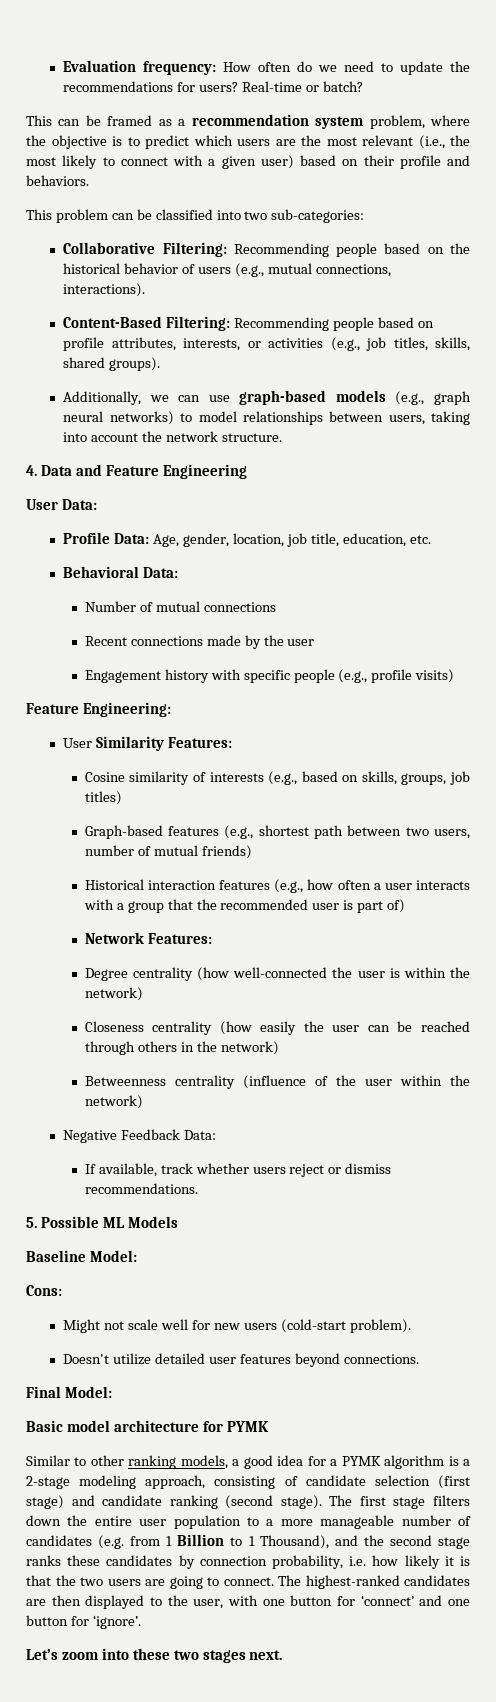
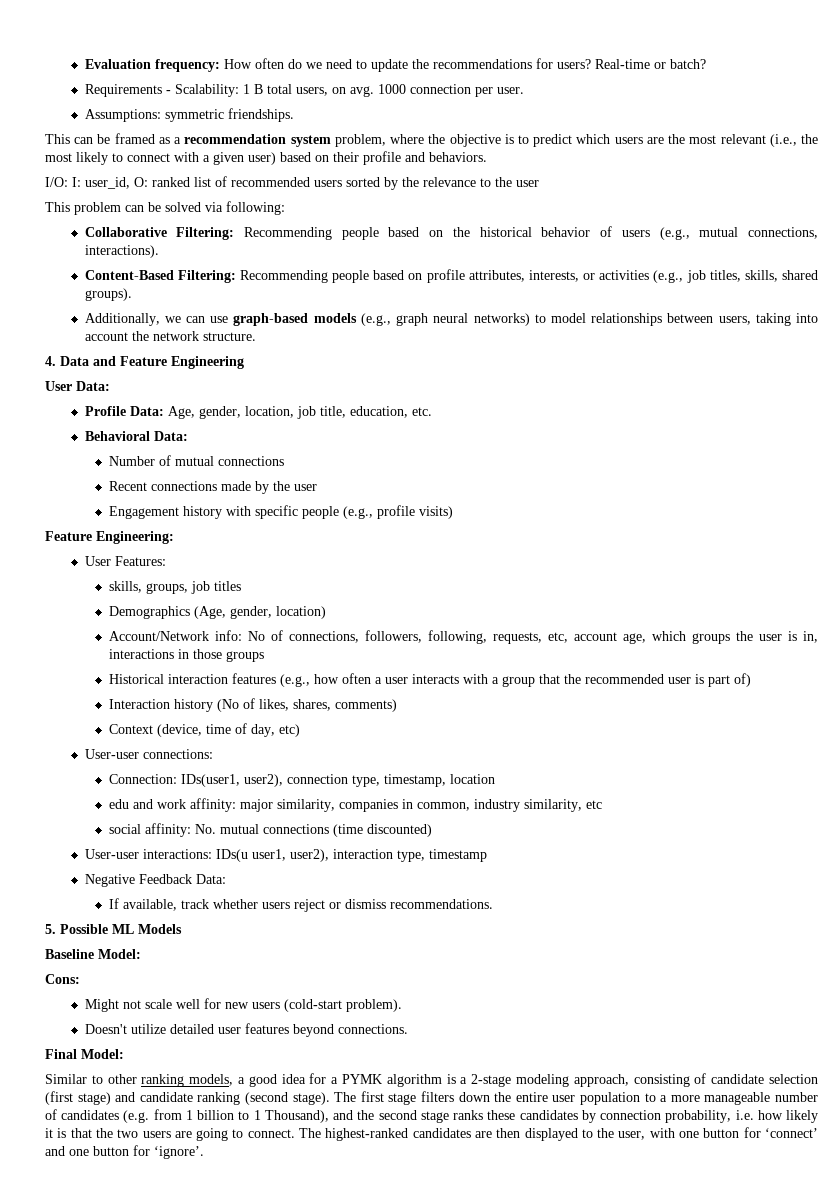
+ Requirements - Scalability: 1 B total users, on avg. 1000 connection per user.
+ Assumptions: symmetric friendships.
+ I/O: I: user_id, O: ranked list of recommended users sorted by the relevance to the user
- This problem can be classified into two sub-categories:
+ This problem can be solved via following:
- User Similarity Features:
- Cosine similarity of interests (e.g., based on skills, groups, job titles)
- Graph-based features (e.g., shortest path between two users, number of mutual friends)
+ User Features:
+ skills, groups, job titles
+ Demographics (Age, gender, location)
+ Account/Network info: No of connections, followers, following, requests, etc, account age, which groups the user is in, interactions in those groups
- Network Features:
- Degree centrality (how well-connected the user is within the network)
- Closeness centrality (how easily the user can be reached through others in the network)
- Betweenness centrality (influence of the user within the network)
+ Interaction history (No of likes, shares, comments)
+ Context (device, time of day, etc)
+ User-user connections:
+ Connection: IDs(user1, user2), connection type, timestamp, location
+ edu and work affinity: major similarity, companies in common, industry similarity, etc
+ social affinity: No. mutual connections (time discounted)
+ User-user interactions: IDs(u user1, user2), interaction type, timestamp
- Basic model architecture for PYMK
- The first stage filters down the entire user population to a more manageable number of candidates (e.g. from 1 Billion to 1 Thousand), and the second stage ranks these candidates by connection probability, i.e. how likely it is that the two users are going to connect.
+ The first stage filters down the entire user population to a more manageable number of candidates (e.g. from 1 billion to 1 Thousand), and the second stage ranks these candidates by connection probability, i.e. how likely it is that the two users are going to connect.
- Let’s zoom into these two stages next.

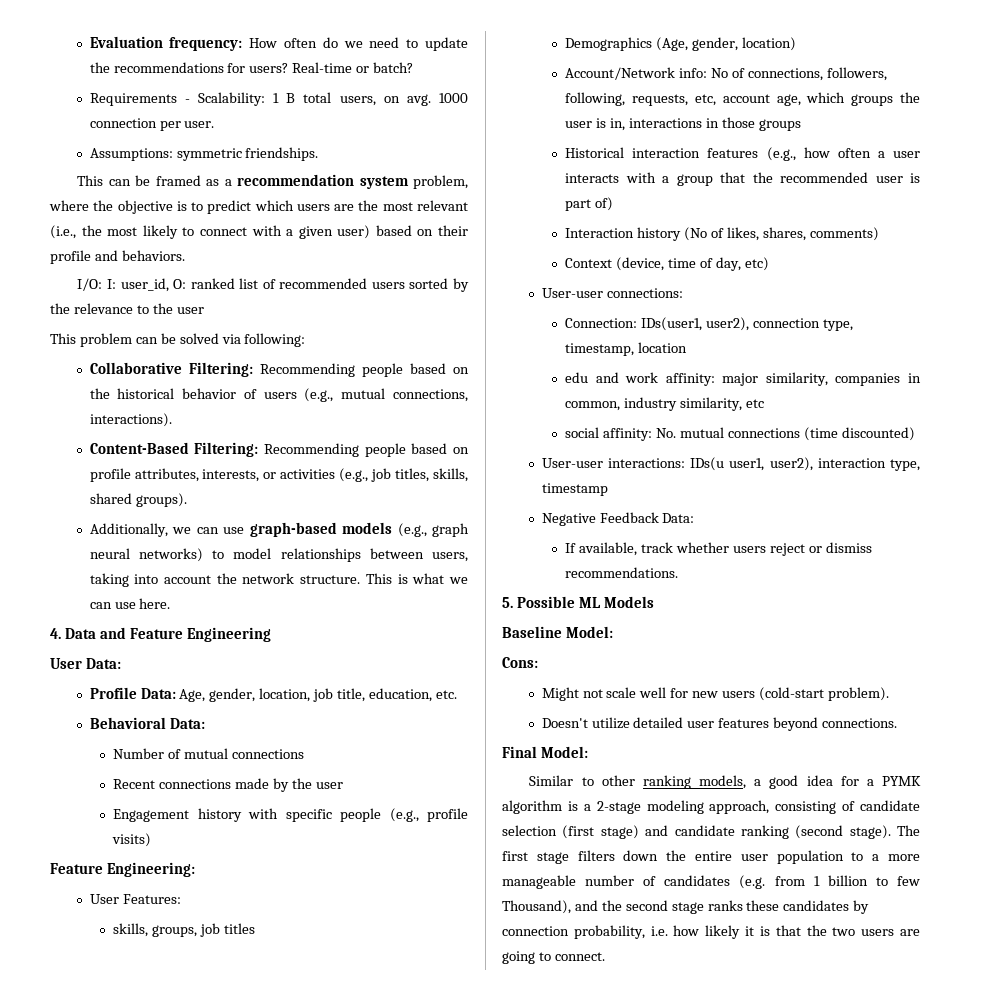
+ This is what we can use here.
- The first stage filters down the entire user population to a more manageable number of candidates (e.g. from 1 billion to 1 Thousand), and the second stage ranks these candidates by connection probability, i.e. how likely it is that the two users are going to connect. The highest-ranked candidates are then displayed to the user, with one button for ‘connect’ and one button for ‘ignore’.
+ The first stage filters down the entire user population to a more manageable number of candidates (e.g. from 1 billion to few Thousand), and the second stage ranks these candidates by connection probability, i.e. how likely it is that the two users are going to connect.

